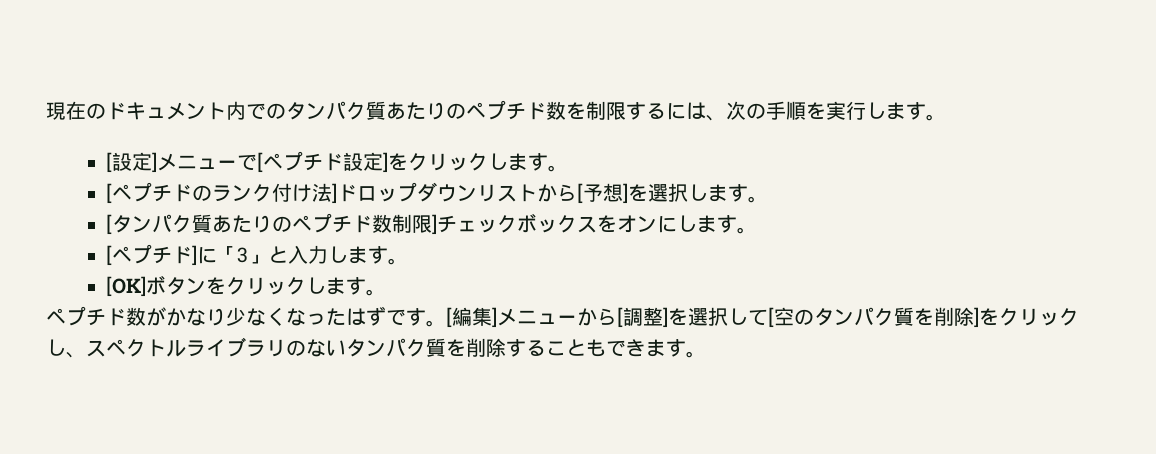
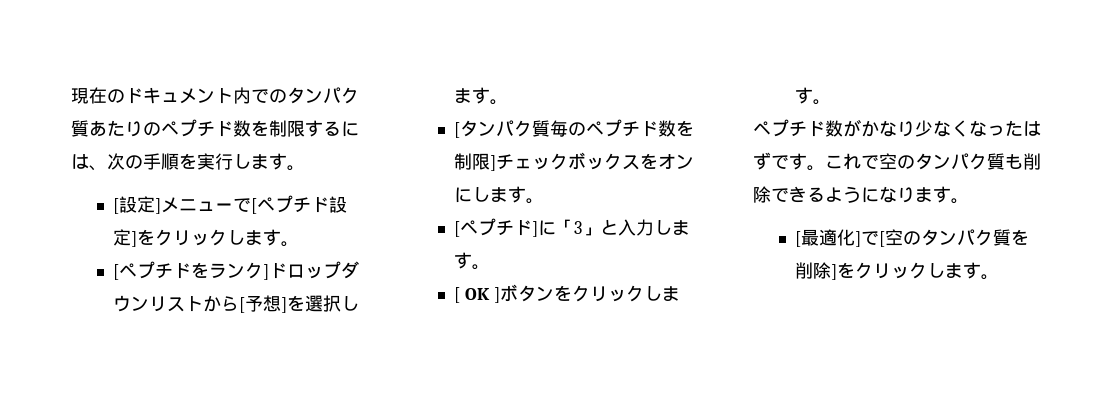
- [ペプチドのランク付け法]ドロップダウンリストから[予想]を選択します。
+ [ペプチドをランク]ドロップダウンリストから[予想]を選択します。
- [タンパク質あたりのペプチド数制限]チェックボックスをオンにします。
+ [タンパク質毎のペプチド数を制限]チェックボックスをオンにします。
- [OK]ボタンをクリックします。
+ [ OK ]ボタンをクリックします。
- [編集]メニューから[調整]を選択して[空のタンパク質を削除]をクリックし、スペクトルライブラリのないタンパク質を削除することもできます。
+ これで空のタンパク質も削除できるようになります。
+ [最適化]で[空のタンパク質を削除]をクリックします。

